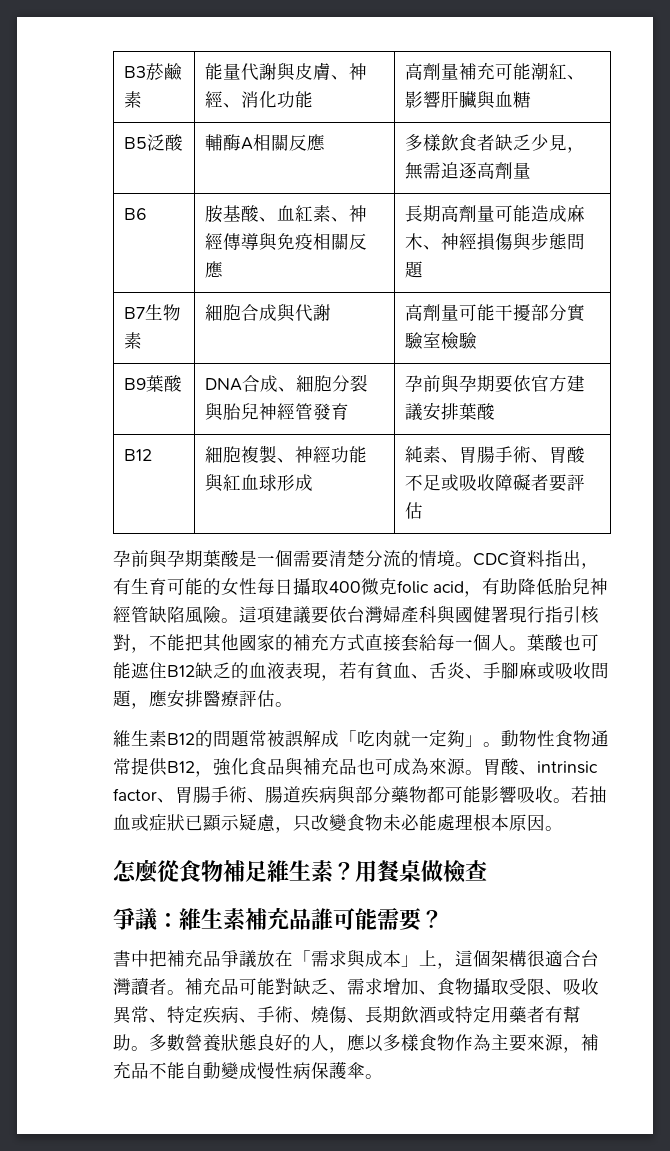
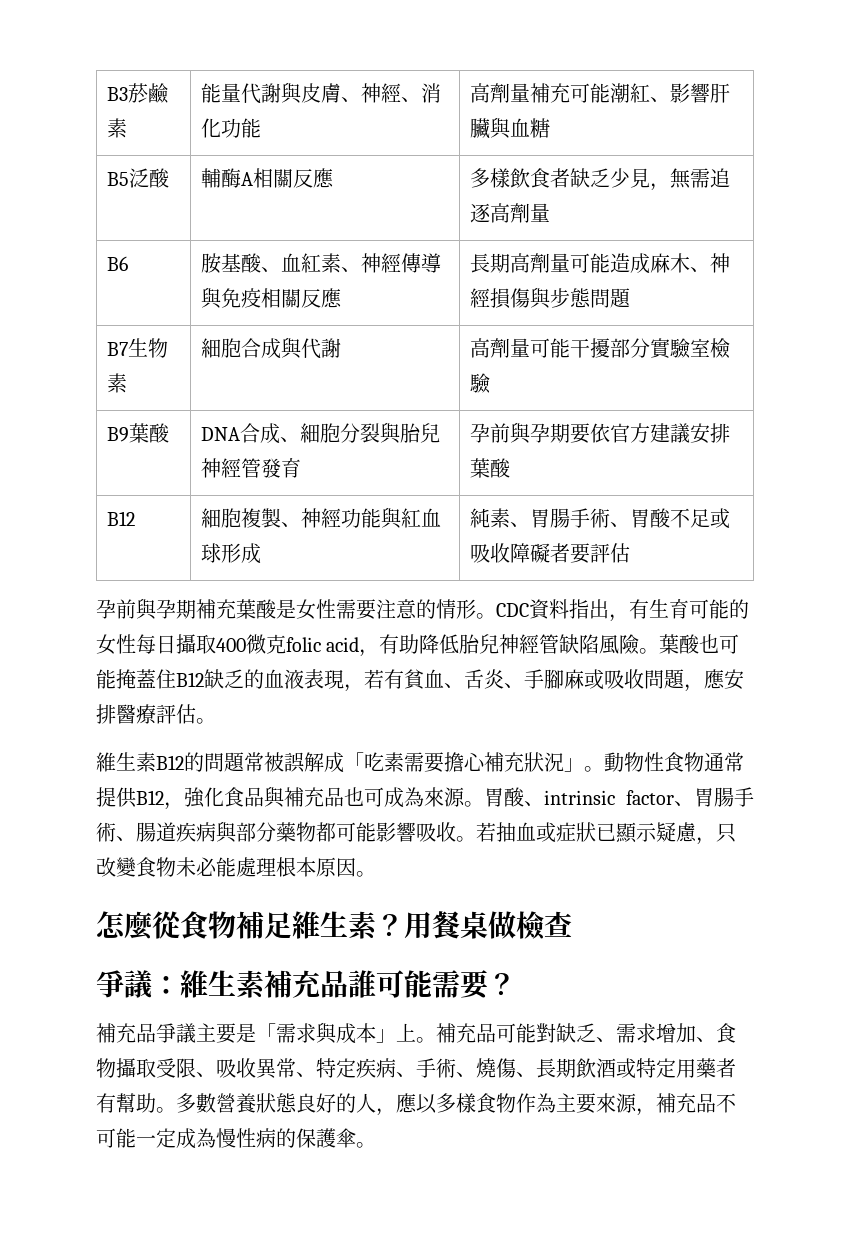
- 孕前與孕期葉酸是一個需要清楚分流的情境。
+ 孕前與孕期補充葉酸是女性需要注意的情形。
- 這項建議要依台灣婦產科與國健署現行指引核對，不能把其他國家的補充方式直接套給每一個人。
- 葉酸也可能遮住B12缺乏的血液表現，若有貧血、舌炎、手腳麻或吸收問題，應安排醫療評估。
+ 葉酸也可能掩蓋住B12缺乏的血液表現，若有貧血、舌炎、手腳麻或吸收問題，應安排醫療評估。
- 維生素B12的問題常被誤解成「吃肉就一定夠」。
+ 維生素B12的問題常被誤解成「吃素需要擔心補充狀況」。
- 書中把補充品爭議放在「需求與成本」上，這個架構很適合台灣讀者。
+ 補充品爭議主要是「需求與成本」上。
- 多數營養狀態良好的人，應以多樣食物作為主要來源，補充品不能自動變成慢性病保護傘。
+ 多數營養狀態良好的人，應以多樣食物作為主要來源，補充品不可能一定成為慢性病的保護傘。

